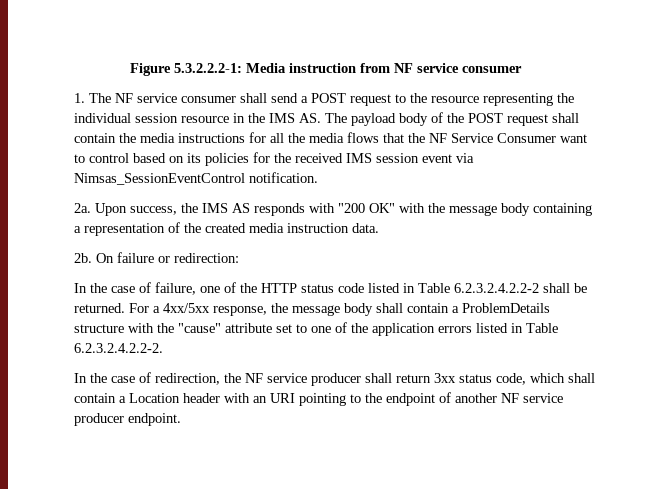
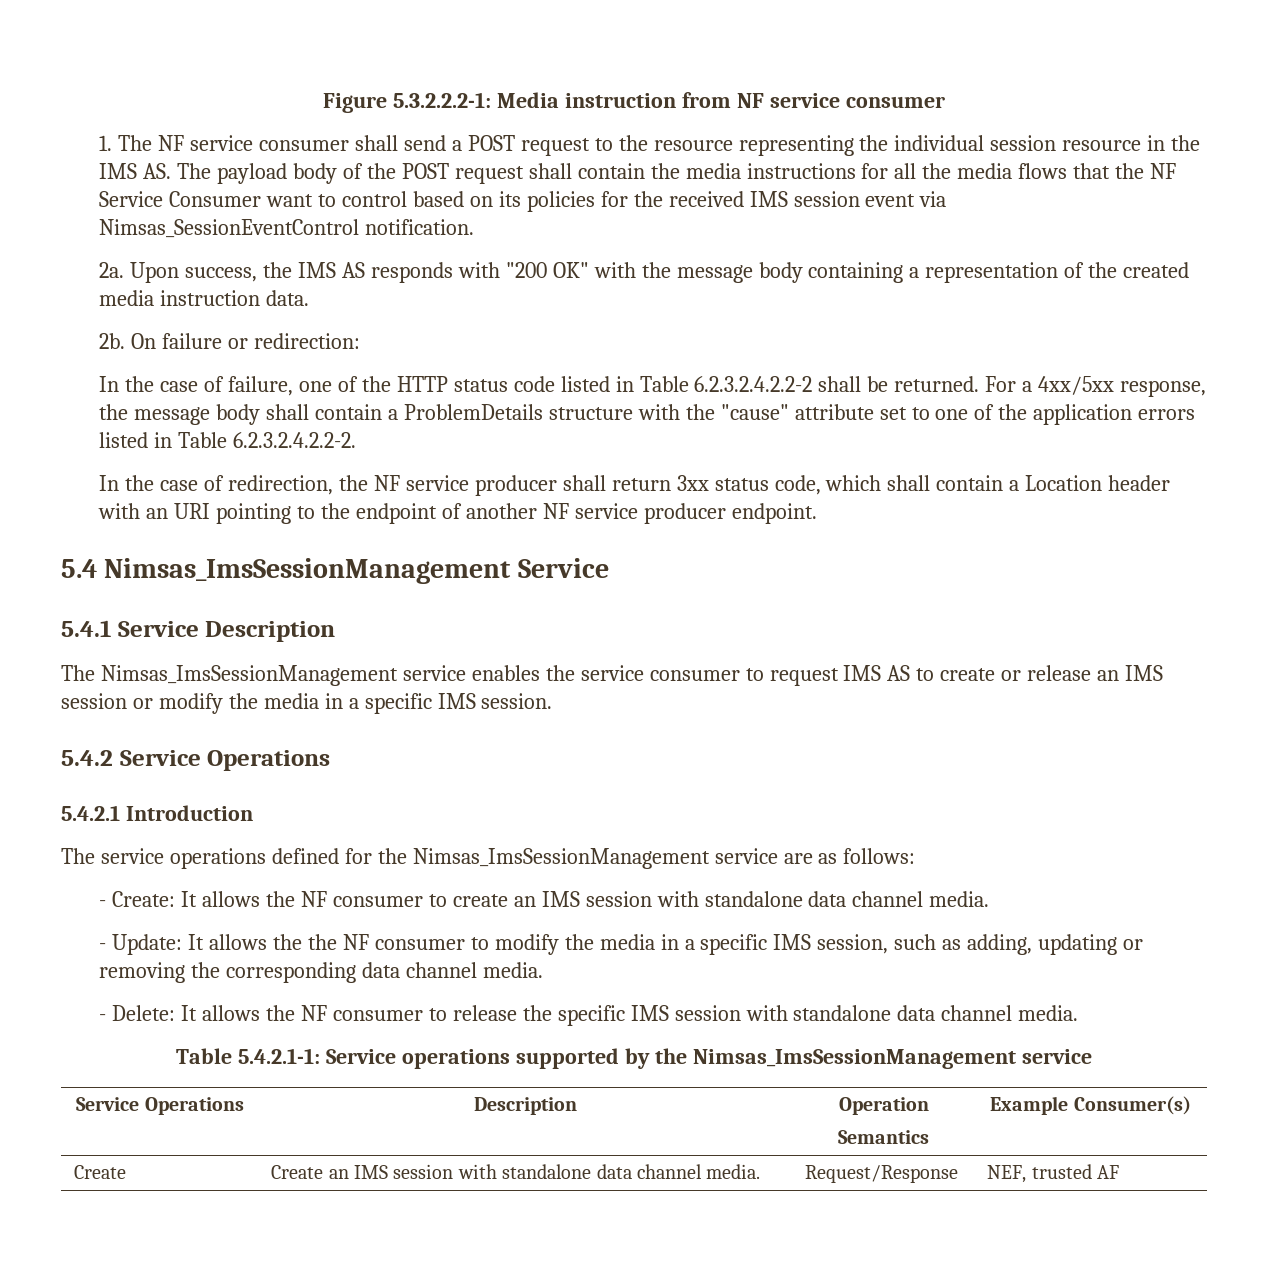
+ 5.4 Nimsas_ImsSessionManagement Service
+ 5.4.1 Service Description
+ The Nimsas_ImsSessionManagement service enables the service consumer to request IMS AS to create or release an IMS session or modify the media in a specific IMS session.
+ 5.4.2 Service Operations
+ 5.4.2.1 Introduction
+ The service operations defined for the Nimsas_ImsSessionManagement service are as follows:
+ - Create: It allows the NF consumer to create an IMS session with standalone data channel media.
+ - Update: It allows the the NF consumer to modify the media in a specific IMS session, such as adding, updating or removing the corresponding data channel media.
+ - Delete: It allows the NF consumer to release the specific IMS session with standalone data channel media.
+ Table 5.4.2.1-1: Service operations supported by the Nimsas_ImsSessionManagement service
+ Service Operations | Description | Operation
+ Semantics | Example Consumer(s)
+ Create | Create an IMS session with standalone data channel media. | Request/Response | NEF, trusted AF

